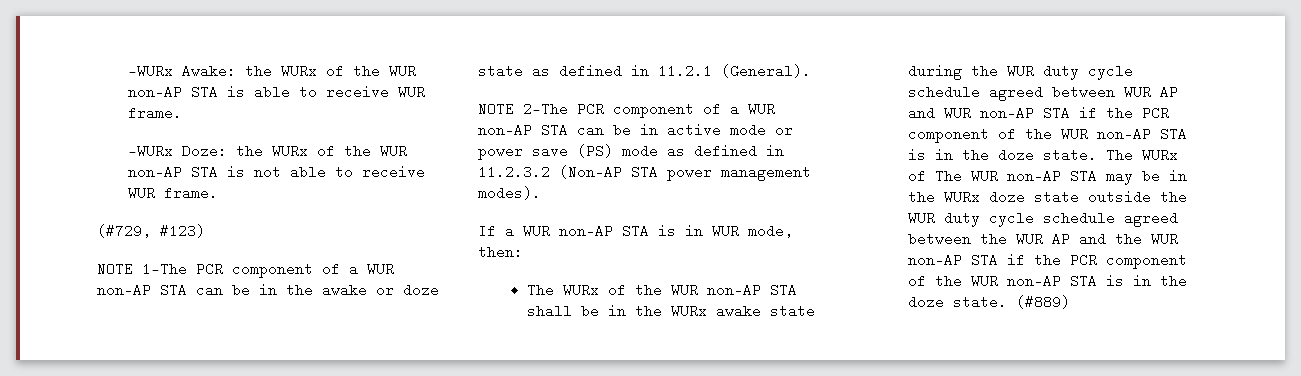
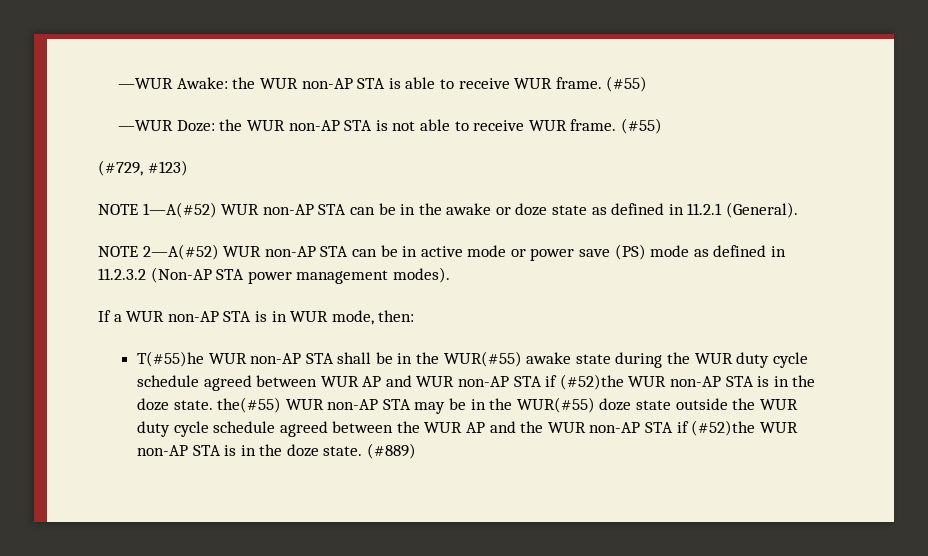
- —WURx Awake: the WURx of the WUR non-AP STA is able to receive WUR frame.
- —WURx Doze: the WURx of the WUR non-AP STA is not able to receive WUR frame.
+ —WUR Awake: the WUR non-AP STA is able to receive WUR frame. (#55)
+ —WUR Doze: the WUR non-AP STA is not able to receive WUR frame. (#55)
- NOTE 1—The PCR component of a WUR non-AP STA can be in the awake or doze state as defined in 11.2.1 (General).
+ NOTE 1—A(#52) WUR non-AP STA can be in the awake or doze state as defined in 11.2.1 (General).
- NOTE 2—The PCR component of a WUR non-AP STA can be in active mode or power save (PS) mode as defined in 11.2.3.2 (Non-AP STA power management modes).
+ NOTE 2—A(#52) WUR non-AP STA can be in active mode or power save (PS) mode as defined in 11.2.3.2 (Non-AP STA power management modes).
- The WURx of the WUR non-AP STA shall be in the WURx awake state during the WUR duty cycle schedule agreed between WUR AP and WUR non-AP STA if the PCR component of the WUR non-AP STA is in the doze state. The WURx of The WUR non-AP STA may be in the WURx doze state outside the WUR duty cycle schedule agreed between the WUR AP and the WUR non-AP STA if the PCR component of the WUR non-AP STA is in the doze state.
+ T(#55)he WUR non-AP STA shall be in the WUR(#55) awake state during the WUR duty cycle schedule agreed between WUR AP and WUR non-AP STA if (#52)the WUR non-AP STA is in the doze state. the(#55) WUR non-AP STA may be in the WUR(#55) doze state outside the WUR duty cycle schedule agreed between the WUR AP and the WUR non-AP STA if (#52)the WUR non-AP STA is in the doze state.

